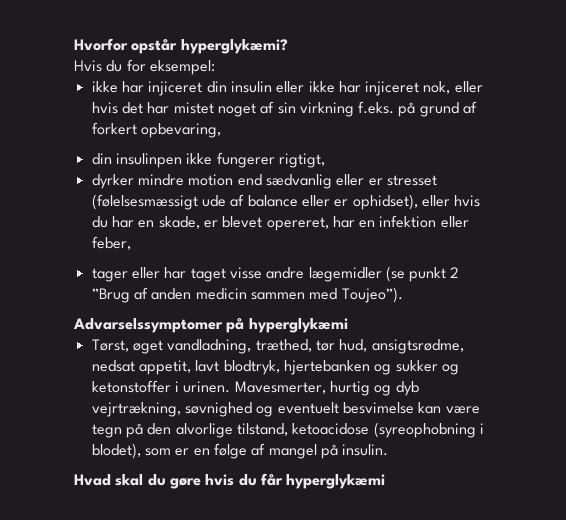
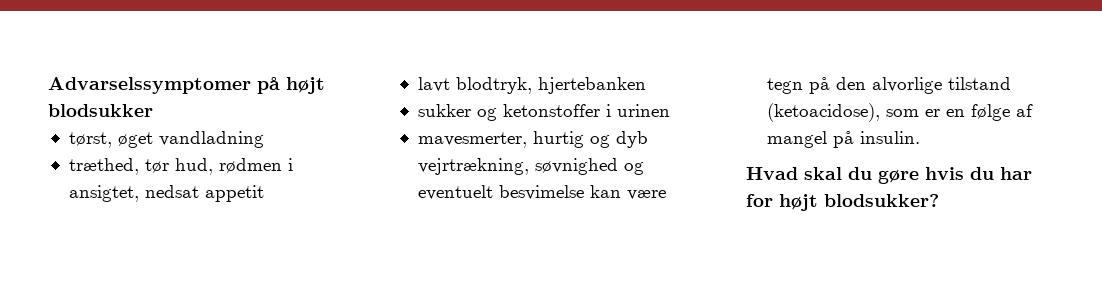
- Hvorfor opstår hyperglykæmi?
- Hvis du for eksempel:
- ikke har injiceret din insulin eller ikke har injiceret nok, eller hvis det har mistet noget af sin virkning f.eks. på grund af forkert opbevaring,
- din insulinpen ikke fungerer rigtigt,
- dyrker mindre motion end sædvanlig eller er stresset (følelsesmæssigt ude af balance eller er ophidset), eller hvis du har en skade, er blevet opereret, har en infektion eller feber,
- tager eller har taget visse andre lægemidler (se punkt 2 ”Brug af anden medicin sammen med Toujeo”).
- Advarselssymptomer på hyperglykæmi
- Tørst, øget vandladning, træthed, tør hud, ansigtsrødme, nedsat appetit, lavt blodtryk, hjertebanken og sukker og ketonstoffer i urinen. Mavesmerter, hurtig og dyb vejrtrækning, søvnighed og eventuelt besvimelse kan være tegn på den alvorlige tilstand, ketoacidose (syreophobning i blodet), som er en følge af mangel på insulin.
+ Advarselssymptomer på højt blodsukker
+ tørst, øget vandladning
+ træthed, tør hud, rødmen i ansigtet, nedsat appetit
+ lavt blodtryk, hjertebanken
+ sukker og ketonstoffer i urinen
+ mavesmerter, hurtig og dyb vejrtrækning, søvnighed og eventuelt besvimelse kan være tegn på den alvorlige tilstand (ketoacidose), som er en følge af mangel på insulin.
- Hvad skal du gøre hvis du får hyperglykæmi
+ Hvad skal du gøre hvis du har for højt blodsukker?

